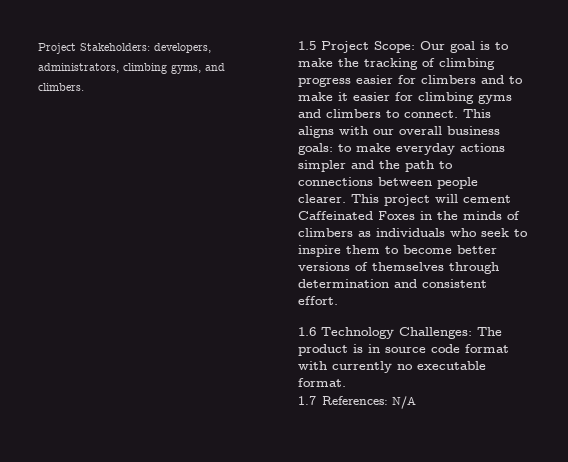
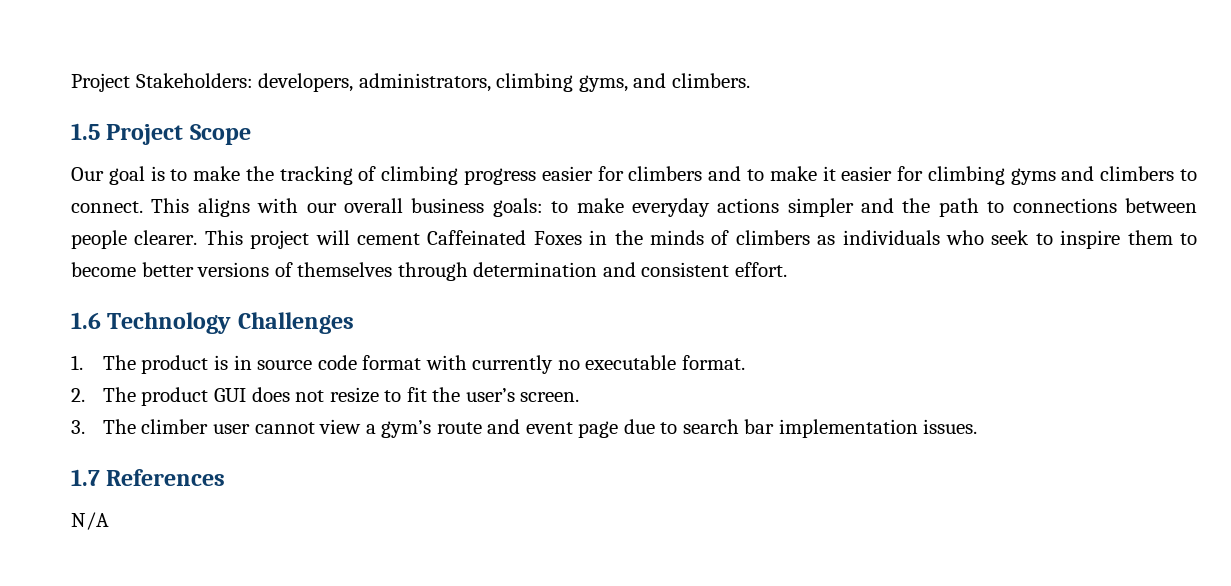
- 1.5 Project Scope: Our goal is to make the tracking of climbing progress easier for climbers and to make it easier for climbing gyms and climbers to connect.
+ 1.5 Project Scope
+ Our goal is to make the tracking of climbing progress easier for climbers and to make it easier for climbing gyms and climbers to connect.
- 1.6 Technology Challenges: The product is in source code format with currently no executable format.
+ 1.6 Technology Challenges
+ 1. The product is in source code format with currently no executable format.
- 1.7 References: N/A
+ 2. The product GUI does not resize to fit the user’s screen.
+ 3. The climber user cannot view a gym’s route and event page due to search bar implementation issues.
+ 1.7 References
+ N/A

